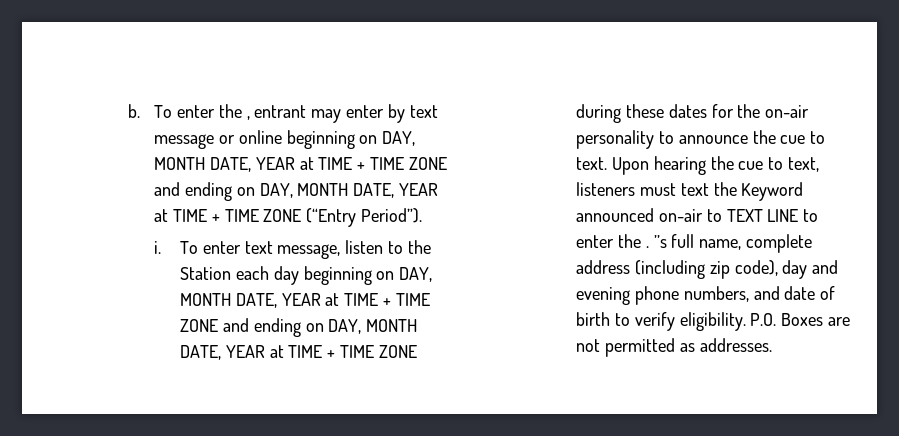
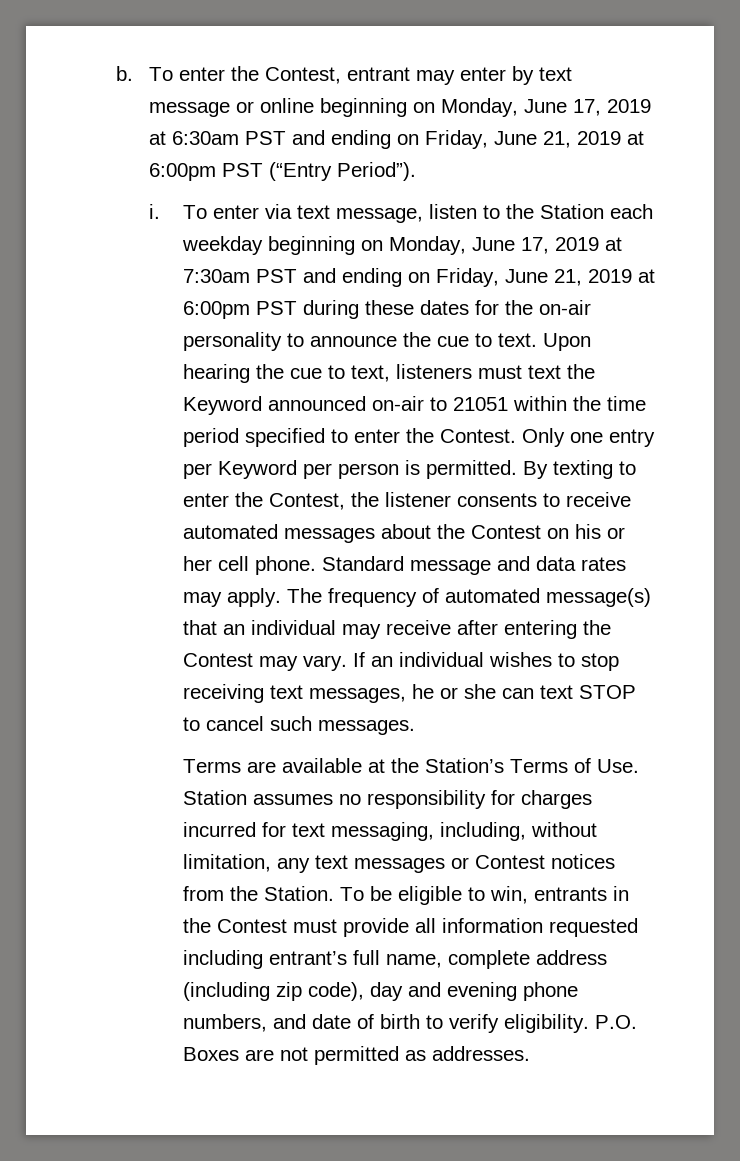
- To enter the , entrant may enter by text message or online beginning on DAY, MONTH DATE, YEAR at TIME + TIME ZONE and ending on DAY, MONTH DATE, YEAR at TIME + TIME ZONE (“Entry Period”).
+ To enter the Contest, entrant may enter by text message or online beginning on Monday, June 17, 2019 at 6:30am PST and ending on Friday, June 21, 2019 at 6:00pm PST (“Entry Period”).
- To enter text message, listen to the Station each day beginning on DAY, MONTH DATE, YEAR at TIME + TIME ZONE and ending on DAY, MONTH DATE, YEAR at TIME + TIME ZONE during these dates for the on-air personality to announce the cue to text.
+ To enter via text message, listen to the Station each weekday beginning on Monday, June 17, 2019 at 7:30am PST and ending on Friday, June 21, 2019 at 6:00pm PST during these dates for the on-air personality to announce the cue to text.
- Upon hearing the cue to text, listeners must text the Keyword announced on-air to TEXT LINE to enter the . ’’s full name, complete address (including zip code), day and evening phone numbers, and date of birth to verify eligibility.
+ Upon hearing the cue to text, listeners must text the Keyword announced on-air to 21051 within the time period specified to enter the Contest. Only one entry per Keyword per person is permitted. By texting to enter the Contest, the listener consents to receive automated messages about the Contest on his or her cell phone. Standard message and data rates may apply. The frequency of automated message(s) that an individual may receive after entering the Contest may vary. If an individual wishes to stop receiving text messages, he or she can text STOP to cancel such messages.
+ Terms are available at the Station’s Terms of Use. Station assumes no responsibility for charges incurred for text messaging, including, without limitation, any text messages or Contest notices from the Station. To be eligible to win, entrants in the Contest must provide all information requested including entrant’s full name, complete address (including zip code), day and evening phone numbers, and date of birth to verify eligibility.

